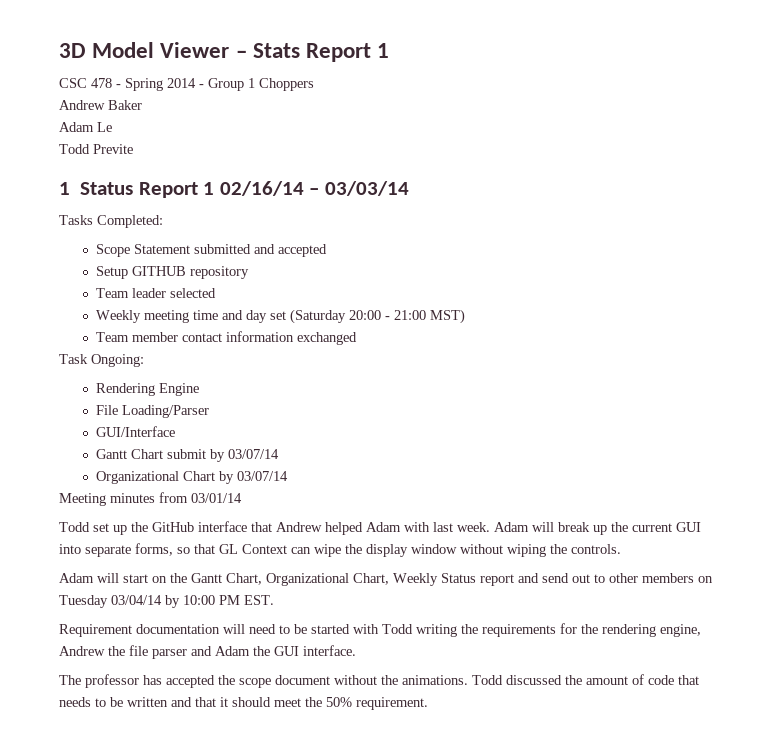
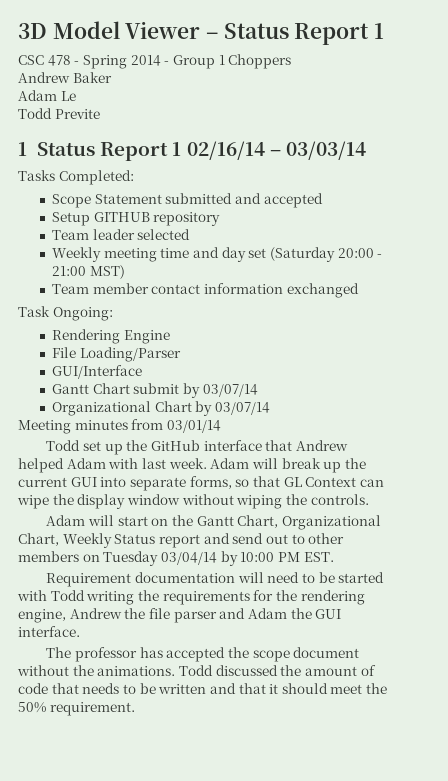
- 3D Model Viewer – Stats Report 1
+ 3D Model Viewer – Status Report 1

